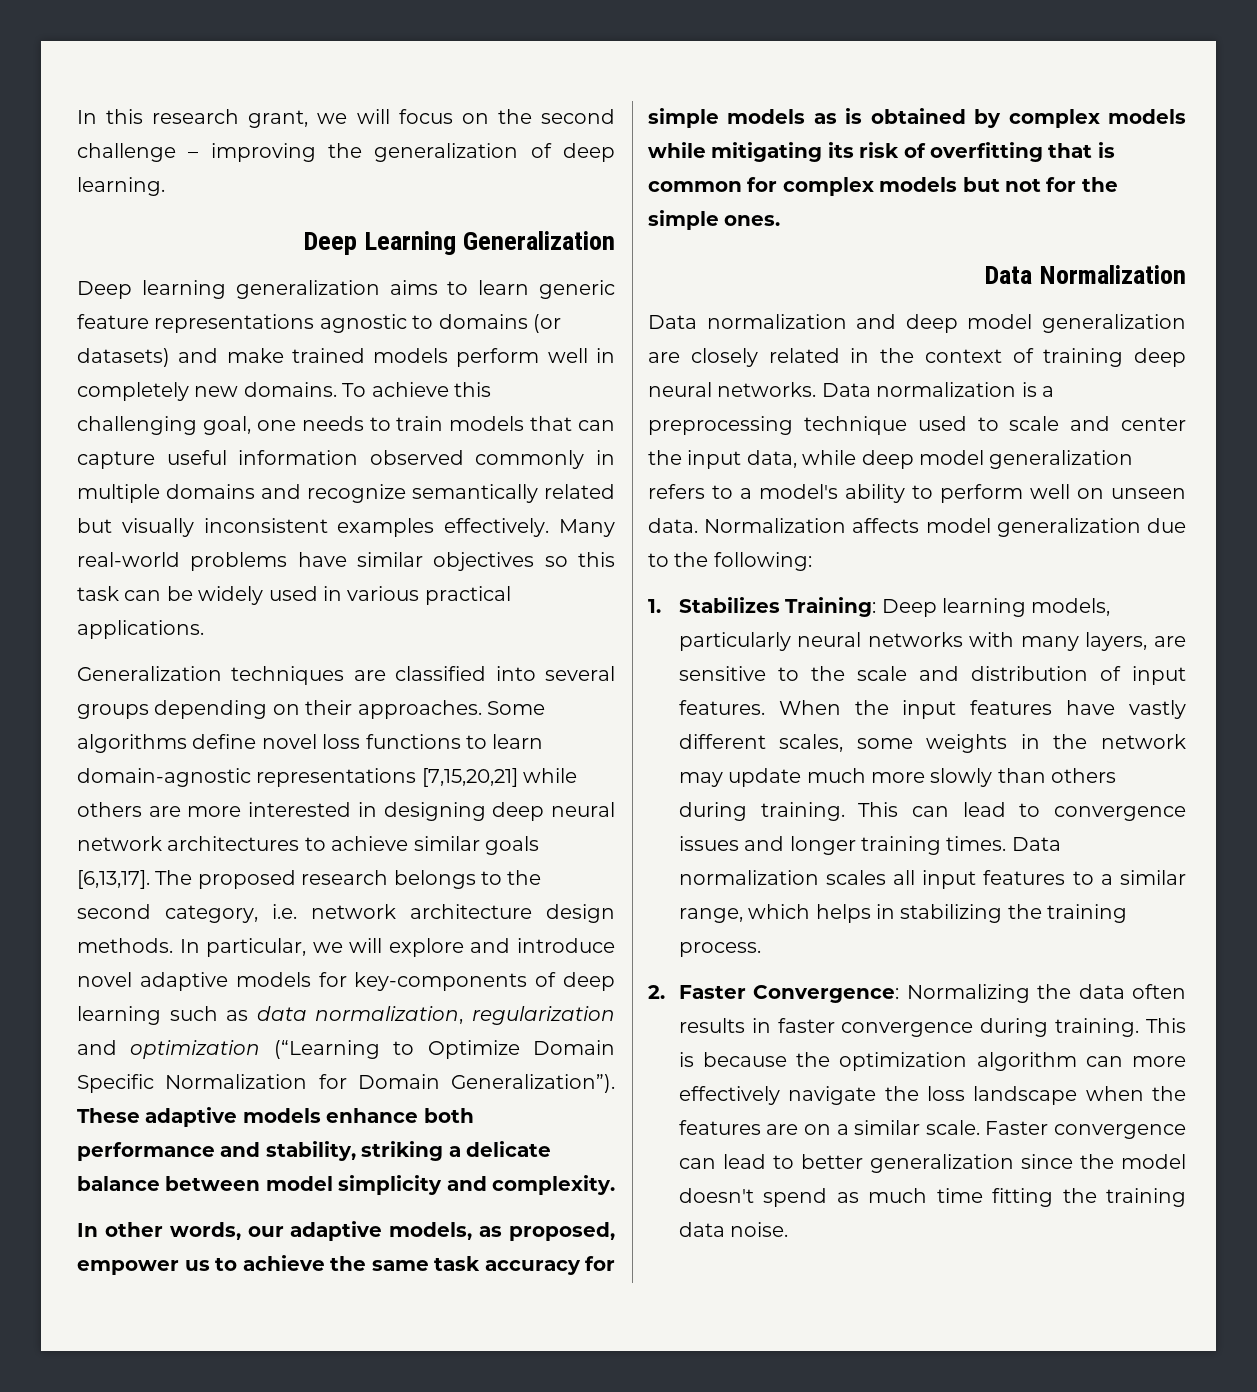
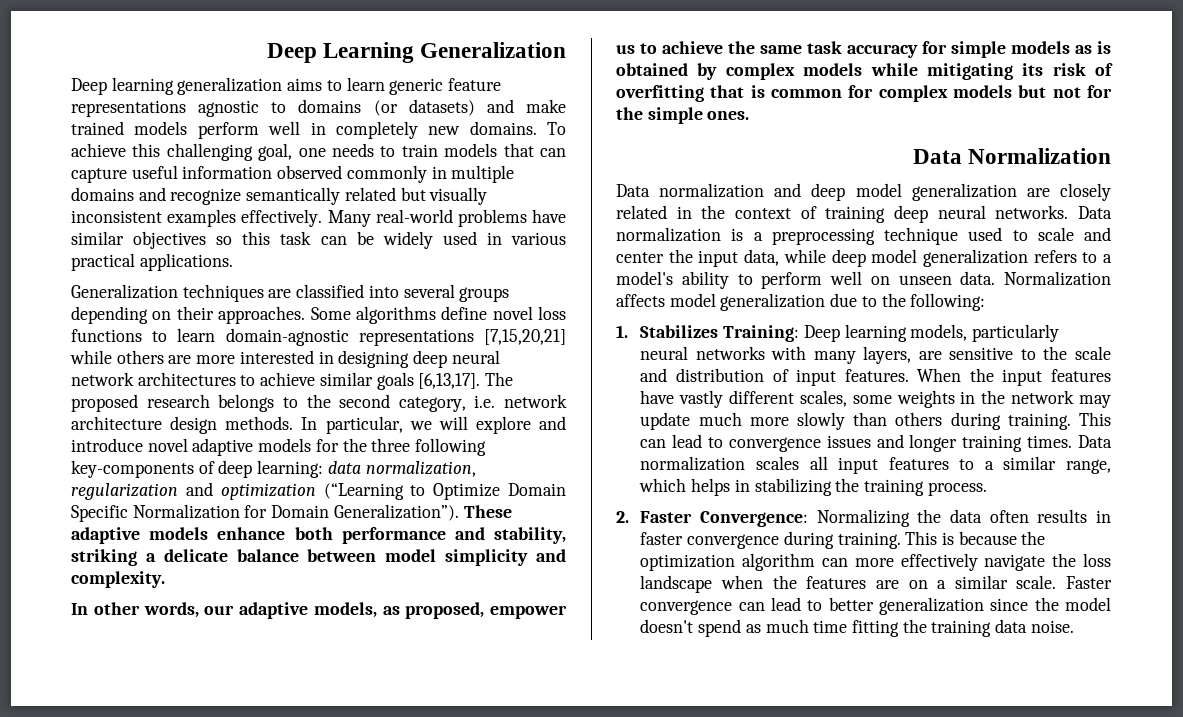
- In this research grant, we will focus on the second challenge – improving the generalization of deep learning.
- In particular, we will explore and introduce novel adaptive models for key-components of deep learning such as data normalization, regularization and optimization (“Learning to Optimize Domain Specific Normalization for Domain Generalization”).
+ In particular, we will explore and introduce novel adaptive models for the three following key-components of deep learning: data normalization, regularization and optimization (“Learning to Optimize Domain Specific Normalization for Domain Generalization”).

